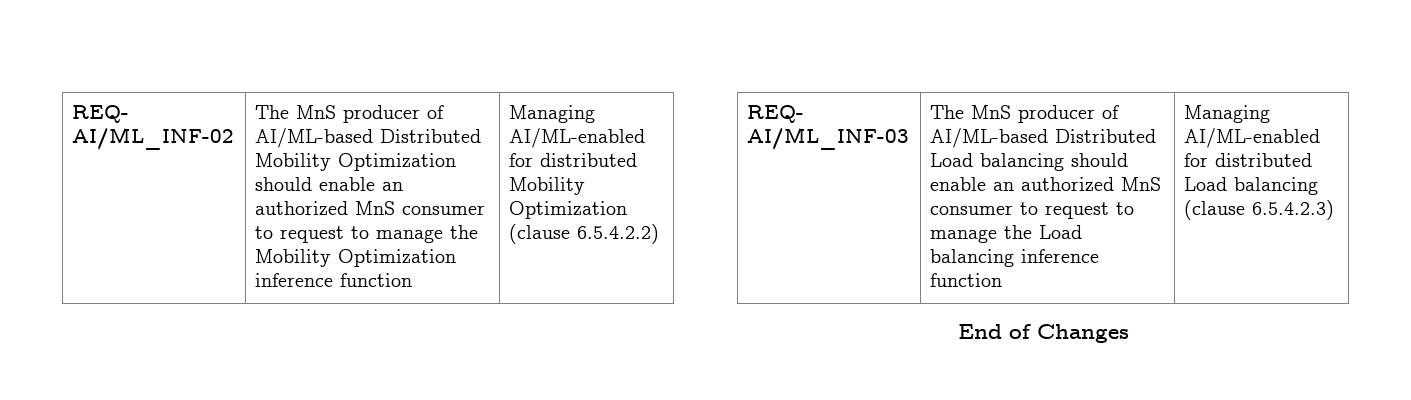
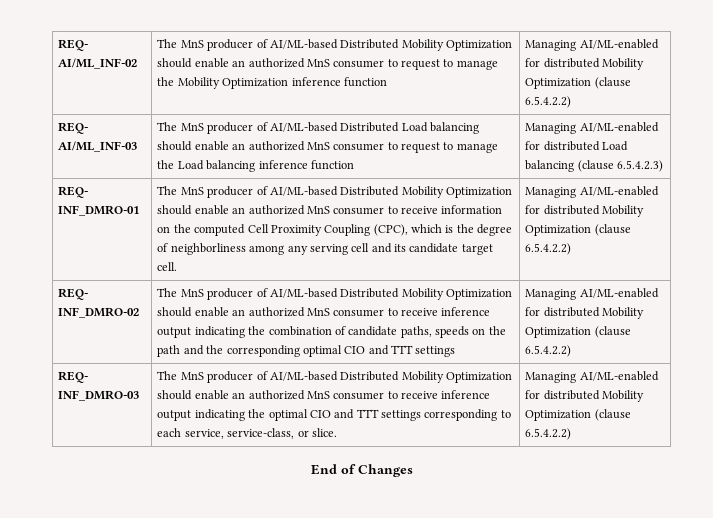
+ REQ- INF_DMRO-01 | The MnS producer of AI/ML-based Distributed Mobility Optimization should enable an authorized MnS consumer to receive information on the computed Cell Proximity Coupling (CPC), which is the degree of neighborliness among any serving cell and its candidate target cell. | Managing AI/ML-enabled for distributed Mobility Optimization (clause 6.5.4.2.2)
+ REQ- INF_DMRO-02 | The MnS producer of AI/ML-based Distributed Mobility Optimization should enable an authorized MnS consumer to receive inference output indicating the combination of candidate paths, speeds on the path and the corresponding optimal CIO and TTT settings | Managing AI/ML-enabled for distributed Mobility Optimization (clause 6.5.4.2.2)
+ REQ- INF_DMRO-03 | The MnS producer of AI/ML-based Distributed Mobility Optimization should enable an authorized MnS consumer to receive inference output indicating the optimal CIO and TTT settings corresponding to each service, service-class, or slice. | Managing AI/ML-enabled for distributed Mobility Optimization (clause 6.5.4.2.2)

